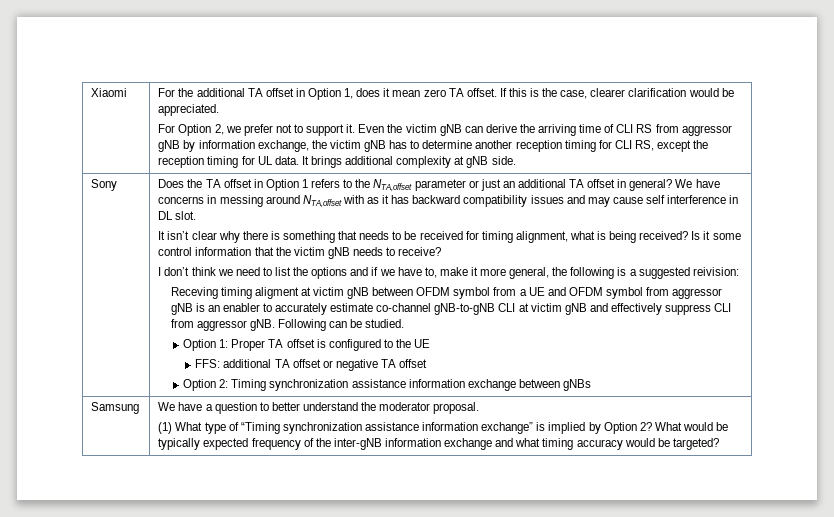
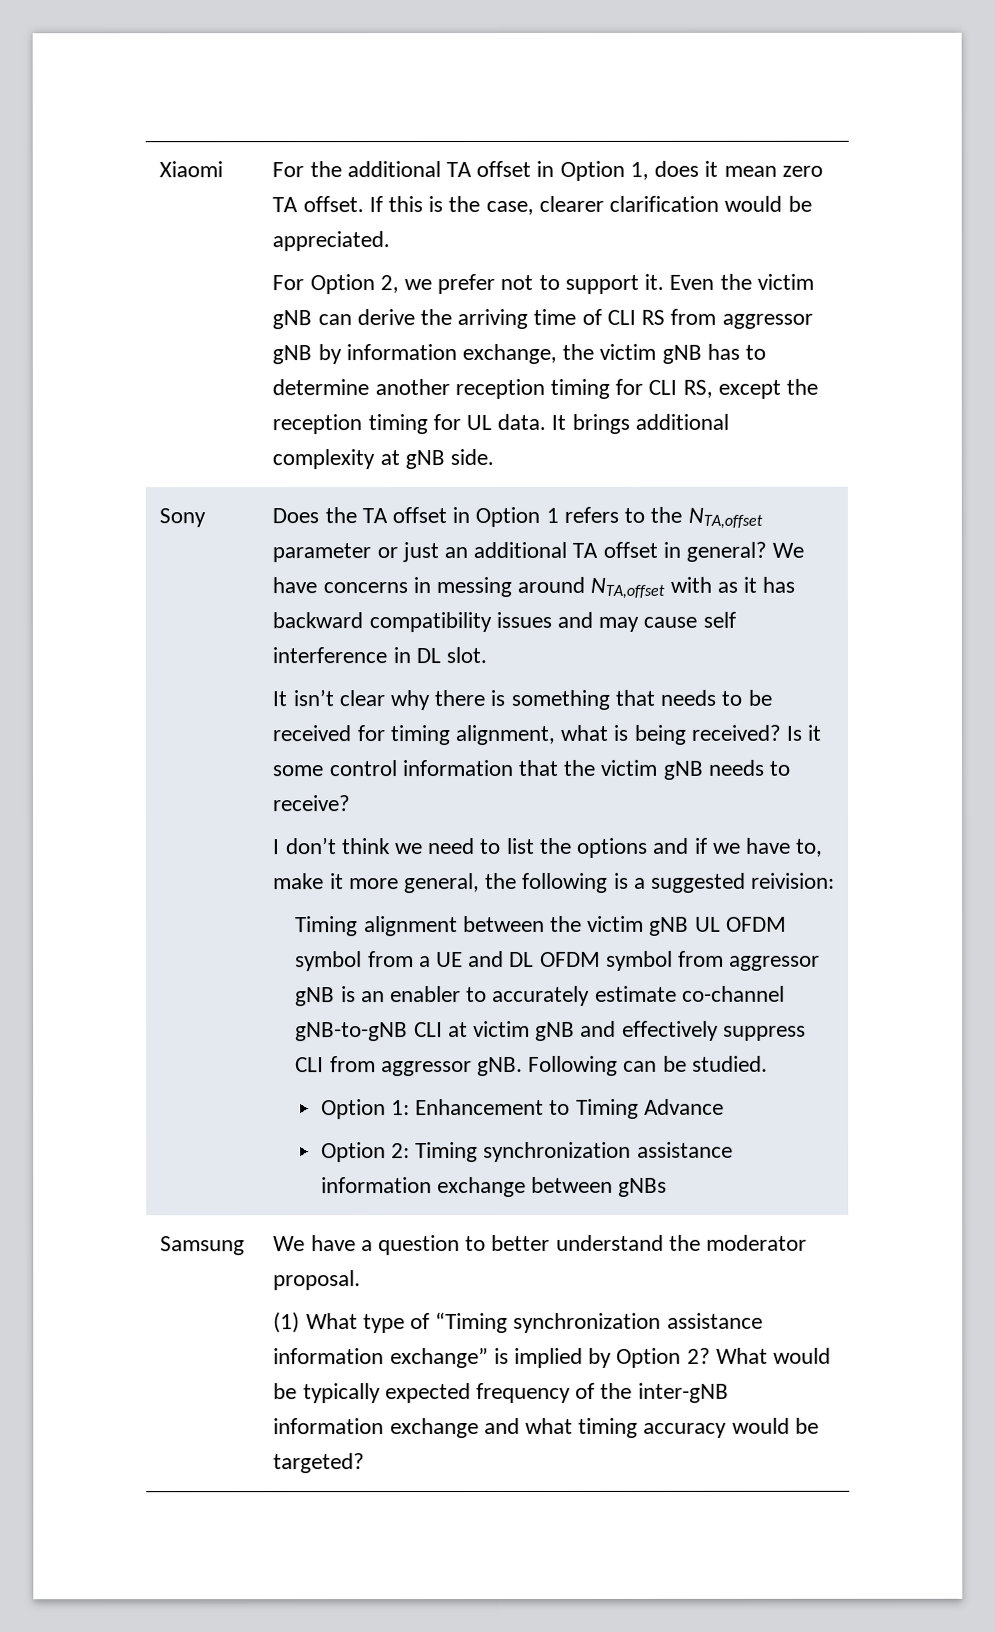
- Receving timing aligment at victim gNB between OFDM symbol from a UE and OFDM symbol from aggressor gNB is an enabler to accurately estimate co-channel gNB-to-gNB CLI at victim gNB and effectively suppress CLI from aggressor gNB.
+ Timing alignment between the victim gNB UL OFDM symbol from a UE and DL OFDM symbol from aggressor gNB is an enabler to accurately estimate co-channel gNB-to-gNB CLI at victim gNB and effectively suppress CLI from aggressor gNB.
- Option 1: Proper TA offset is configured to the UE
- FFS: additional TA offset or negative TA offset
+ Option 1: Enhancement to Timing Advance

